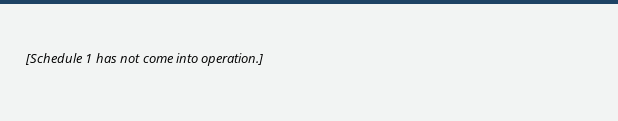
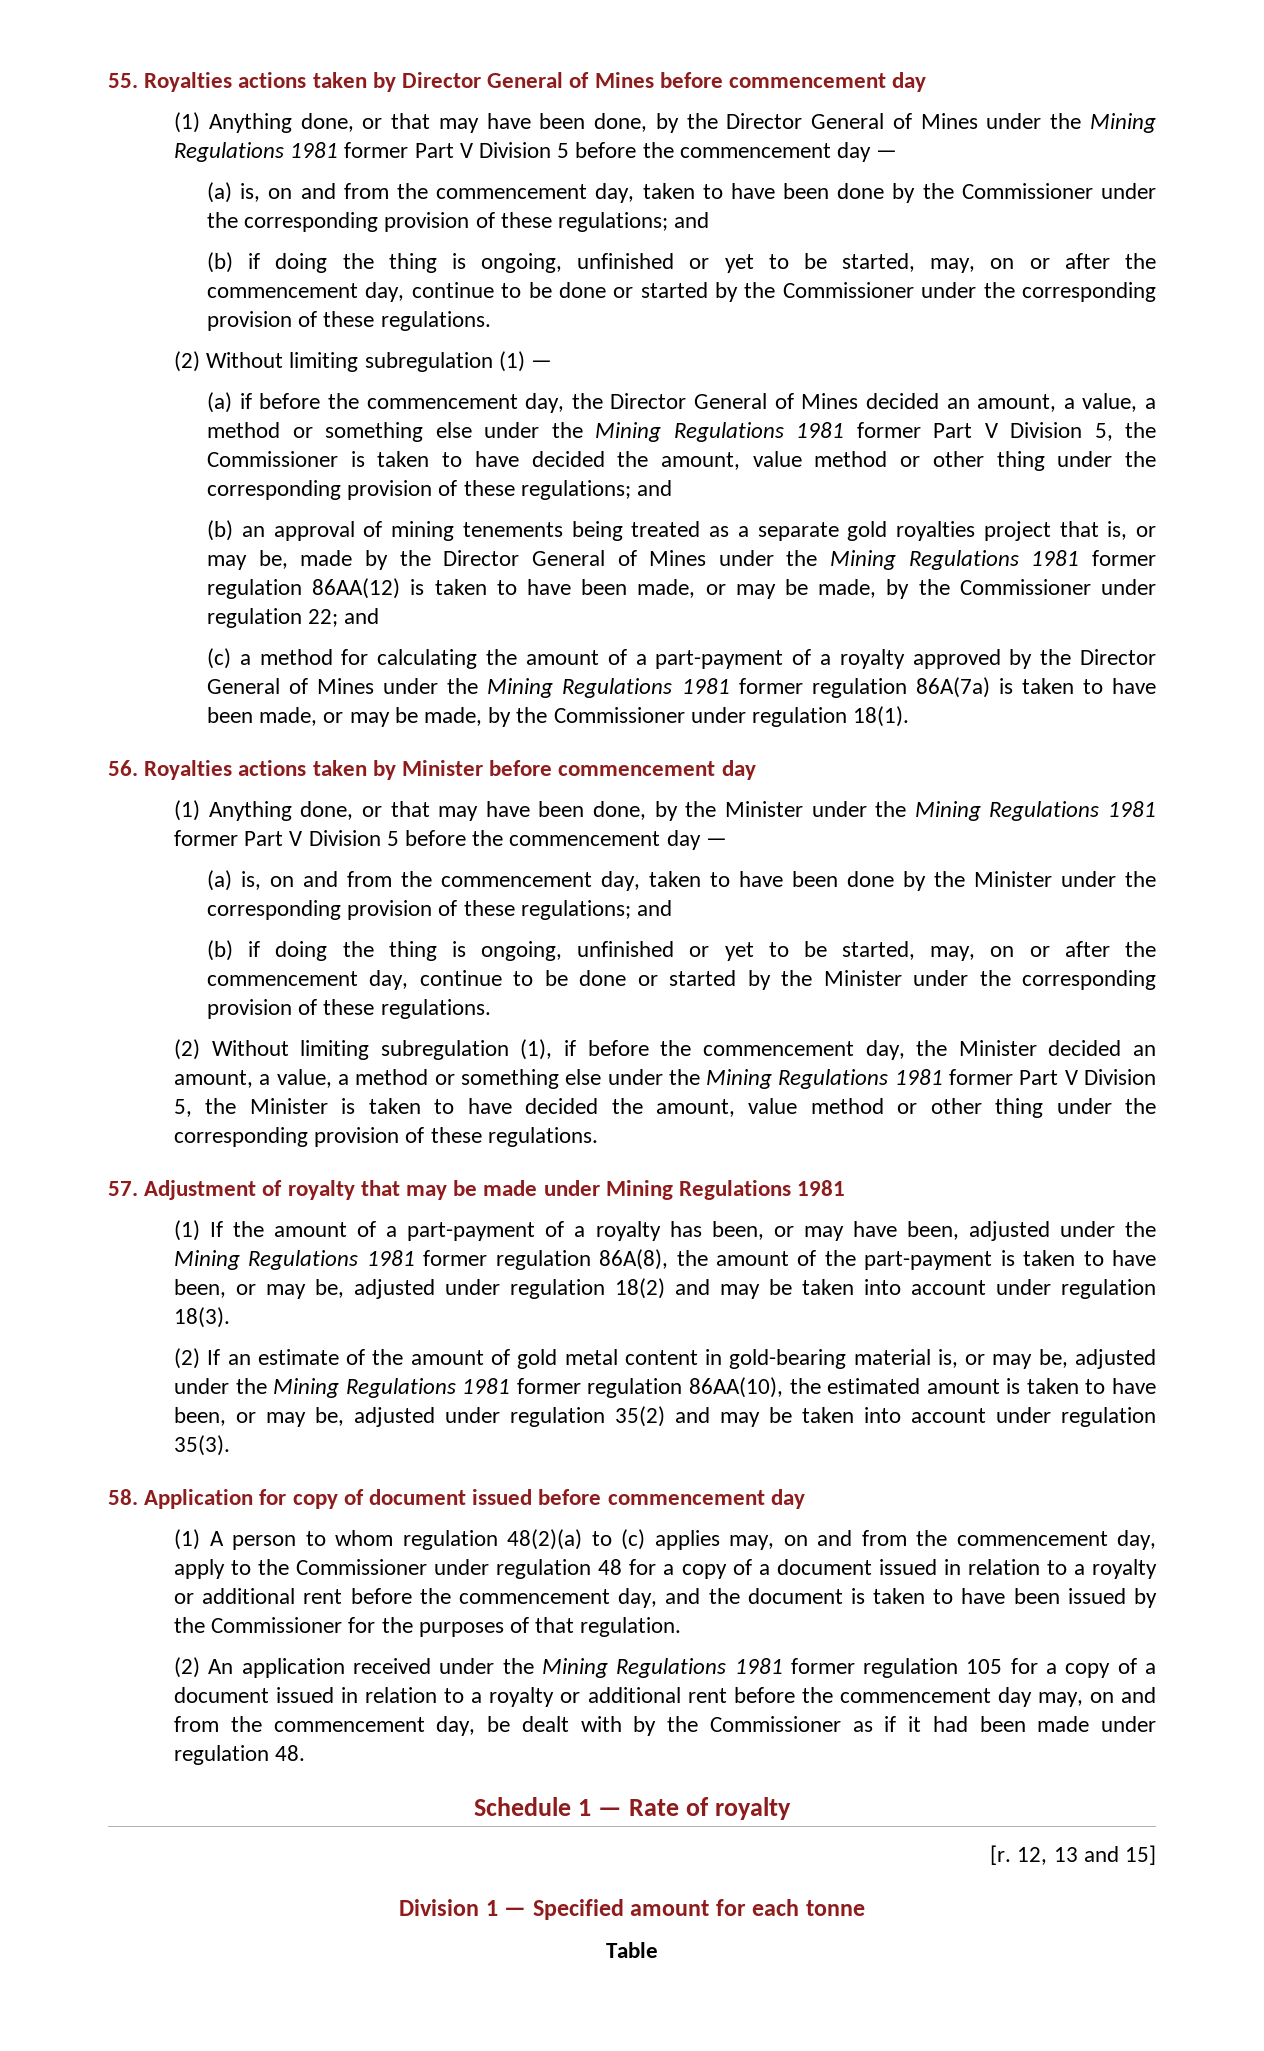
- [Schedule 1 has not come into operation.]
+ 55. Royalties actions taken by Director General of Mines before commencement day
+ (1) Anything done, or that may have been done, by the Director General of Mines under the Mining Regulations 1981 former Part V Division 5 before the commencement day —
+ (a) is, on and from the commencement day, taken to have been done by the Commissioner under the corresponding provision of these regulations; and
+ (b) if doing the thing is ongoing, unfinished or yet to be started, may, on or after the commencement day, continue to be done or started by the Commissioner under the corresponding provision of these regulations.
+ (2) Without limiting subregulation (1) —
+ (a) if before the commencement day, the Director General of Mines decided an amount, a value, a method or something else under the Mining Regulations 1981 former Part V Division 5, the Commissioner is taken to have decided the amount, value method or other thing under the corresponding provision of these regulations; and
+ (b) an approval of mining tenements being treated as a separate gold royalties project that is, or may be, made by the Director General of Mines under the Mining Regulations 1981 former regulation 86AA(12) is taken to have been made, or may be made, by the Commissioner under regulation 22; and
+ (c) a method for calculating the amount of a part-payment of a royalty approved by the Director General of Mines under the Mining Regulations 1981 former regulation 86A(7a) is taken to have been made, or may be made, by the Commissioner under regulation 18(1).
+ 56. Royalties actions taken by Minister before commencement day
+ (1) Anything done, or that may have been done, by the Minister under the Mining Regulations 1981 former Part V Division 5 before the commencement day —
+ (a) is, on and from the commencement day, taken to have been done by the Minister under the corresponding provision of these regulations; and
+ (b) if doing the thing is ongoing, unfinished or yet to be started, may, on or after the commencement day, continue to be done or started by the Minister under the corresponding provision of these regulations.
+ (2) Without limiting subregulation (1), if before the commencement day, the Minister decided an amount, a value, a method or something else under the Mining Regulations 1981 former Part V Division 5, the Minister is taken to have decided the amount, value method or other thing under the corresponding provision of these regulations.
+ 57. Adjustment of royalty that may be made under Mining Regulations 1981
+ (1) If the amount of a part-payment of a royalty has been, or may have been, adjusted under the Mining Regulations 1981 former regulation 86A(8), the amount of the part-payment is taken to have been, or may be, adjusted under regulation 18(2) and may be taken into account under regulation 18(3).
+ (2) If an estimate of the amount of gold metal content in gold-bearing material is, or may be, adjusted under the Mining Regulations 1981 former regulation 86AA(10), the estimated amount is taken to have been, or may be, adjusted under regulation 35(2) and may be taken into account under regulation 35(3).
+ 58. Application for copy of document issued before commencement day
+ (1) A person to whom regulation 48(2)(a) to (c) applies may, on and from the commencement day, apply to the Commissioner under regulation 48 for a copy of a document issued in relation to a royalty or additional rent before the commencement day, and the document is taken to have been issued by the Commissioner for the purposes of that regulation.
+ (2) An application received under the Mining Regulations 1981 former regulation 105 for a copy of a document issued in relation to a royalty or additional rent before the commencement day may, on and from the commencement day, be dealt with by the Commissioner as if it had been made under regulation 48.
+ Schedule 1 — Rate of royalty
+ [r. 12, 13 and 15]
+ Division 1 — Specified amount for each tonne
+ Table

